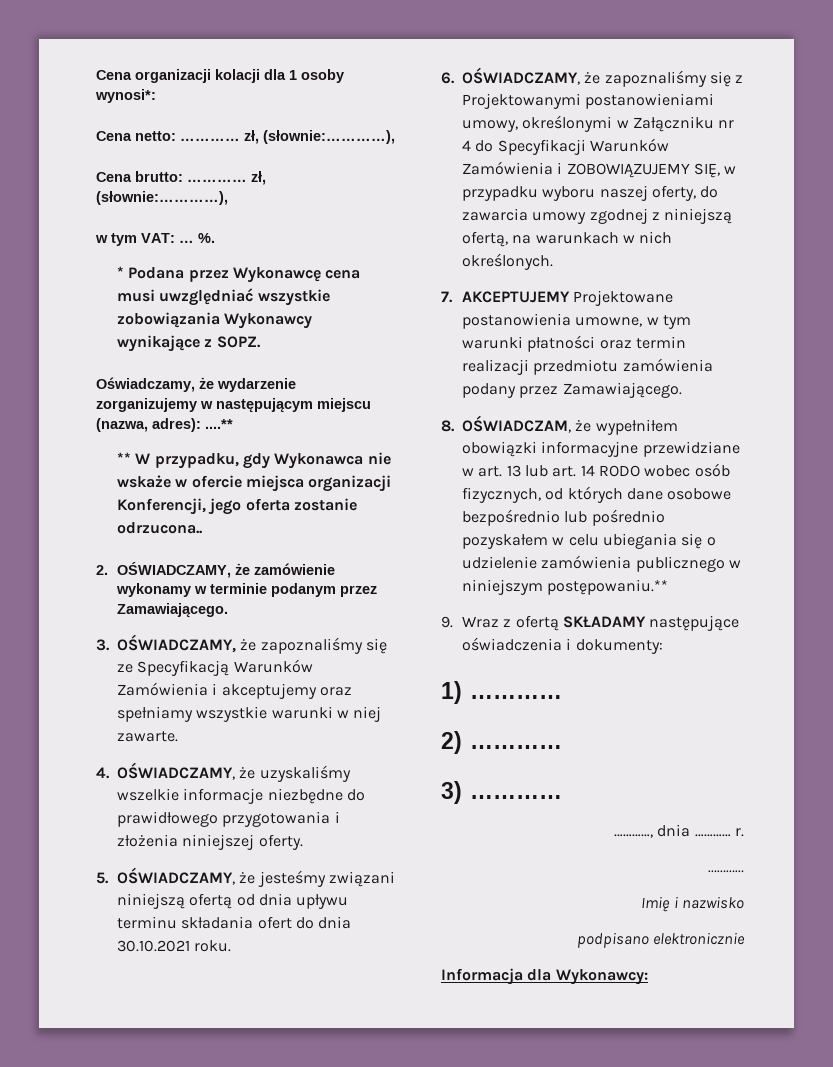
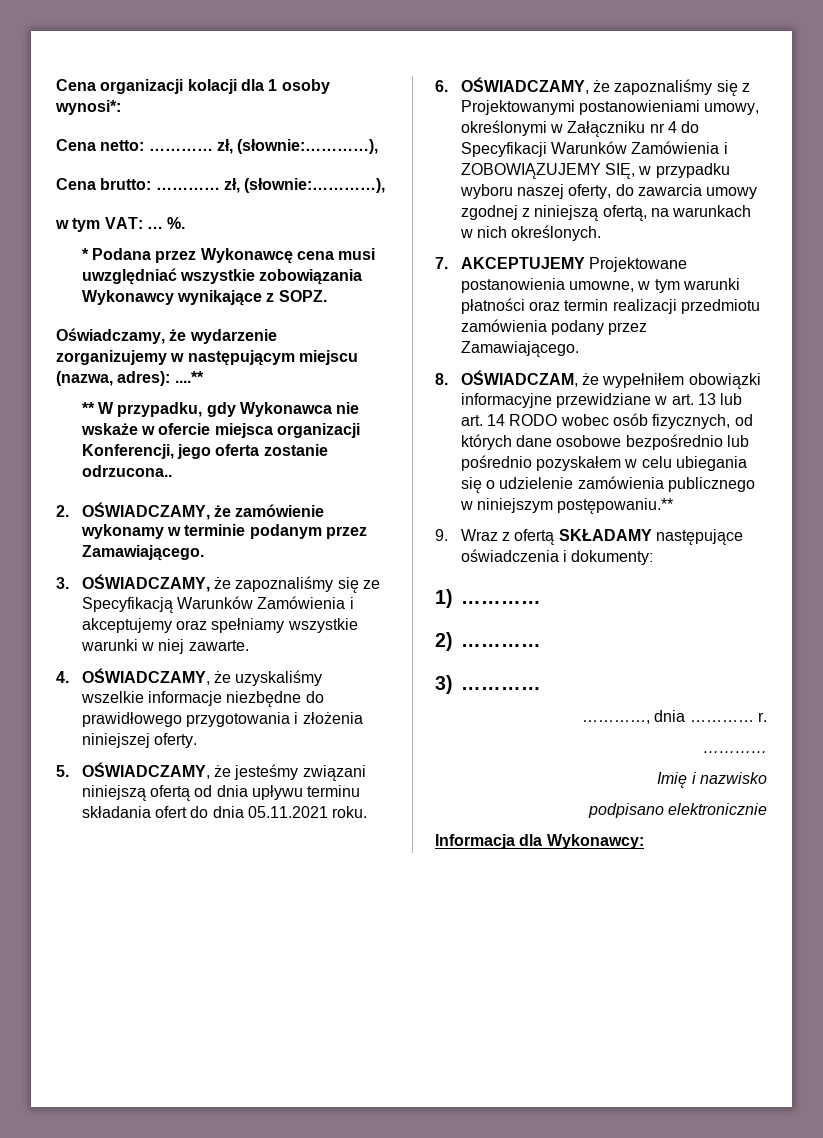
- 5. OŚWIADCZAMY, że jesteśmy związani niniejszą ofertą od dnia upływu terminu składania ofert do dnia 30.10.2021 roku.
+ 5. OŚWIADCZAMY, że jesteśmy związani niniejszą ofertą od dnia upływu terminu składania ofert do dnia 05.11.2021 roku.

